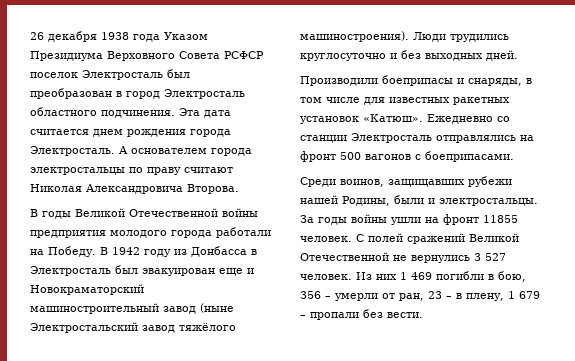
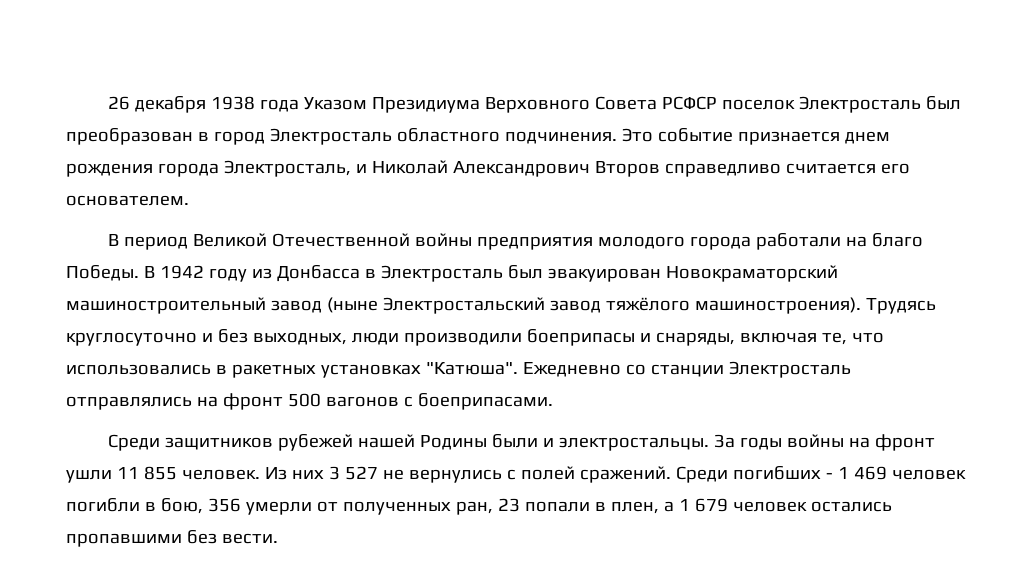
- Эта дата считается днем рождения города Электросталь. А основателем города электростальцы по праву считают Николая Александровича Второва.
- В годы Великой Отечественной войны предприятия молодого города работали на Победу.
+ Это событие признается днем рождения города Электросталь, и Николай Александрович Второв справедливо считается его основателем.
+ В период Великой Отечественной войны предприятия молодого города работали на благо Победы.
- В 1942 году из Донбасса в Электросталь был эвакуирован еще и Новокраматорский машиностроительный завод (ныне Электростальский завод тяжёлого машиностроения).
+ В 1942 году из Донбасса в Электросталь был эвакуирован Новокраматорский машиностроительный завод (ныне Электростальский завод тяжёлого машиностроения).
- Люди трудились круглосуточно и без выходных дней.
- Производили боеприпасы и снаряды, в том числе для известных ракетных установок «Катюш».
+ Трудясь круглосуточно и без выходных, люди производили боеприпасы и снаряды, включая те, что использовались в ракетных установках "Катюша".
- Среди воинов, защищавших рубежи нашей Родины, были и электростальцы.
+ Среди защитников рубежей нашей Родины были и электростальцы.
- За годы войны ушли на фронт 11855 человек. С полей сражений Великой Отечественной не вернулись 3 527 человек. Из них 1 469 погибли в бою, 356 – умерли от ран, 23 – в плену, 1 679 – пропали без вести.
+ За годы войны на фронт ушли 11 855 человек. Из них 3 527 не вернулись с полей сражений. Среди погибших - 1 469 человек погибли в бою, 356 умерли от полученных ран, 23 попали в плен, а 1 679 человек остались пропавшими без вести.

